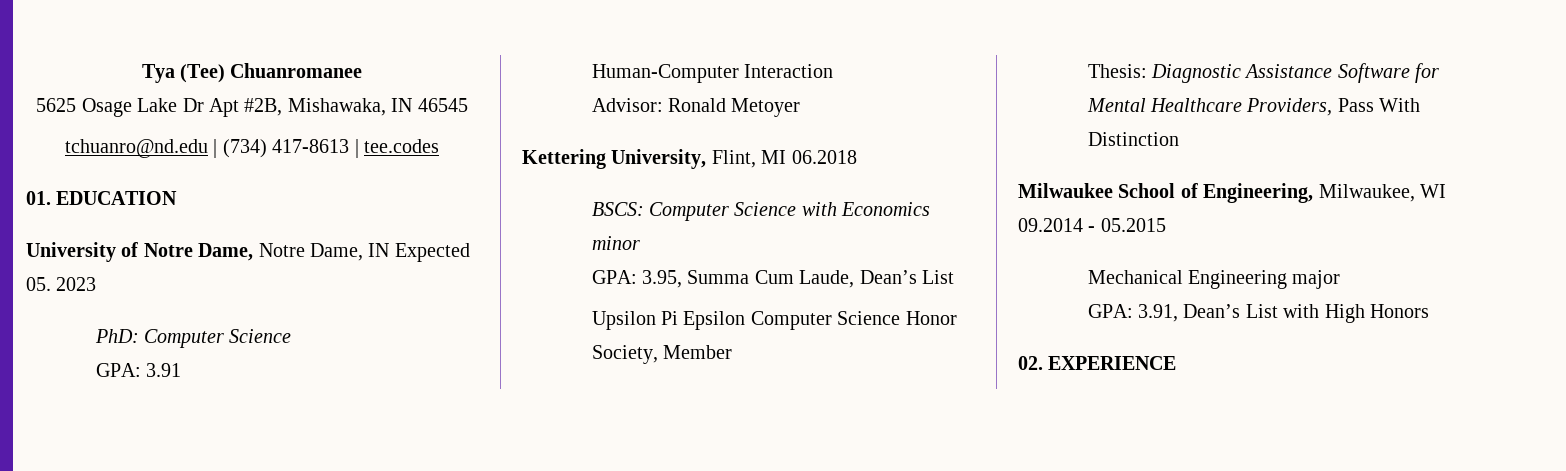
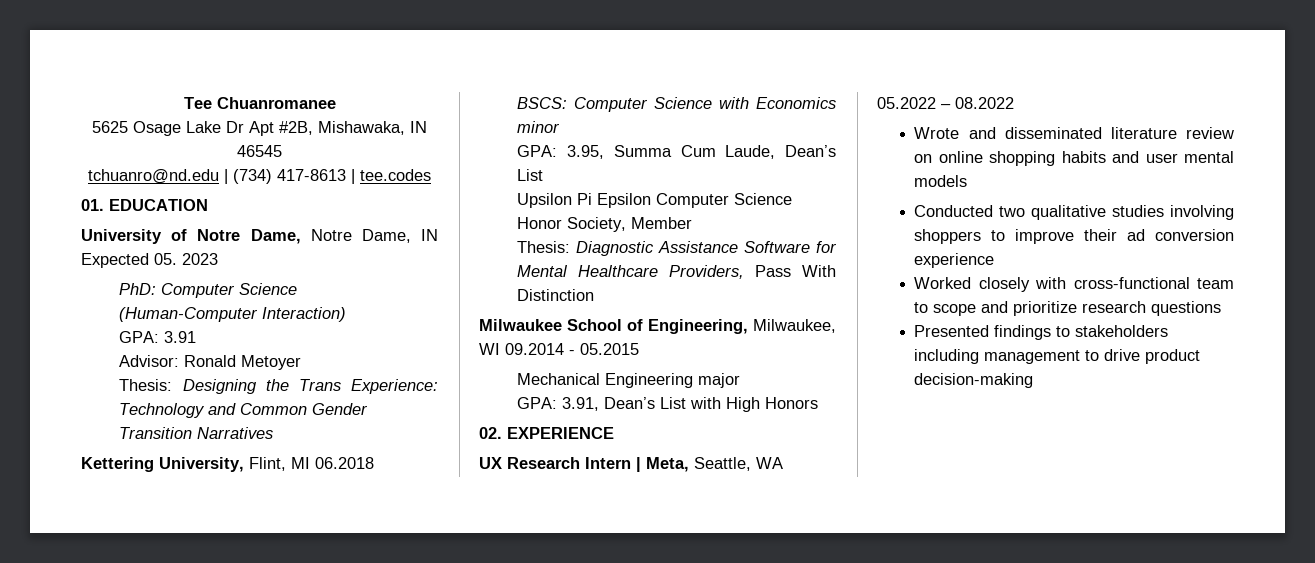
- Tya (Tee) Chuanromanee
+ Tee Chuanromanee
- PhD: Computer Science
+ PhD: Computer Science (Human-Computer Interaction)
- Human-Computer Interaction
+ Thesis: Designing the Trans Experience: Technology and Common Gender Transition Narratives
+ UX Research Intern | Meta, Seattle, WA 05.2022 – 08.2022
+ Wrote and disseminated literature review on online shopping habits and user mental models
+ Conducted two qualitative studies involving shoppers to improve their ad conversion experience
+ Worked closely with cross-functional team to scope and prioritize research questions
+ Presented findings to stakeholders including management to drive product decision-making

